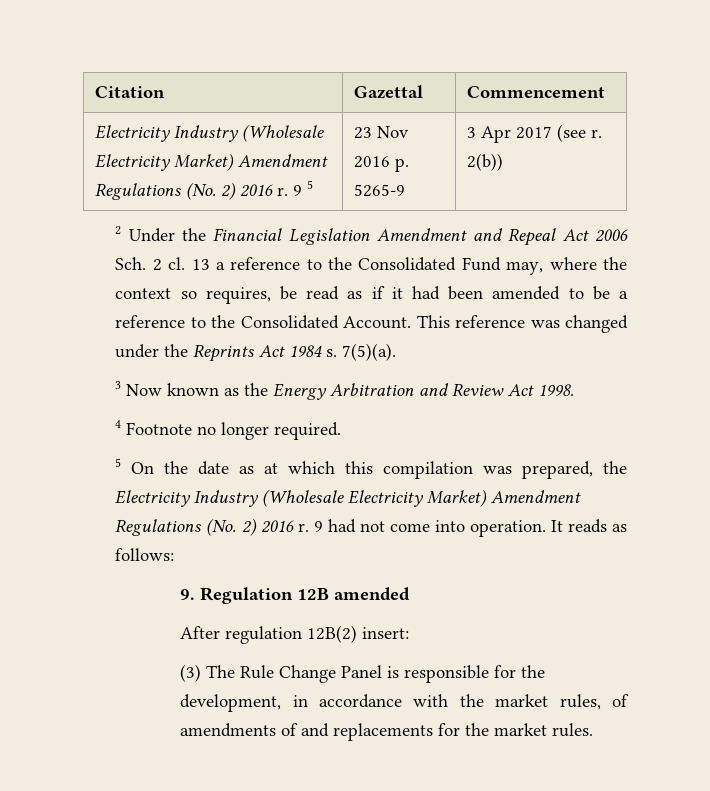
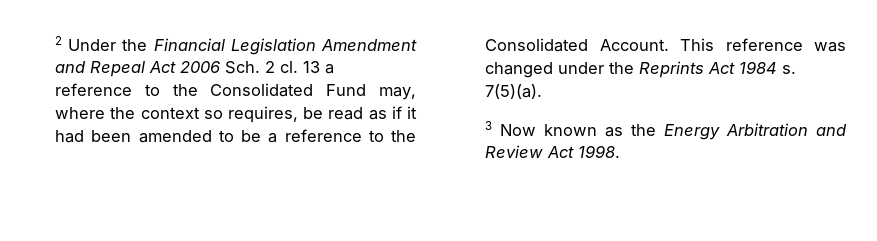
- Citation | Gazettal | Commencement
- Electricity Industry (Wholesale Electricity Market) Amendment Regulations (No. 2) 2016 r. 9 5 | 23 Nov 2016 p. 5265-9 | 3 Apr 2017 (see r. 2(b))
- 4 Footnote no longer required.
- 5 On the date as at which this compilation was prepared, the Electricity Industry (Wholesale Electricity Market) Amendment Regulations (No. 2) 2016 r. 9 had not come into operation. It reads as follows:
- 9. Regulation 12B amended
- After regulation 12B(2) insert:
- (3) The Rule Change Panel is responsible for the development, in accordance with the market rules, of amendments of and replacements for the market rules.

